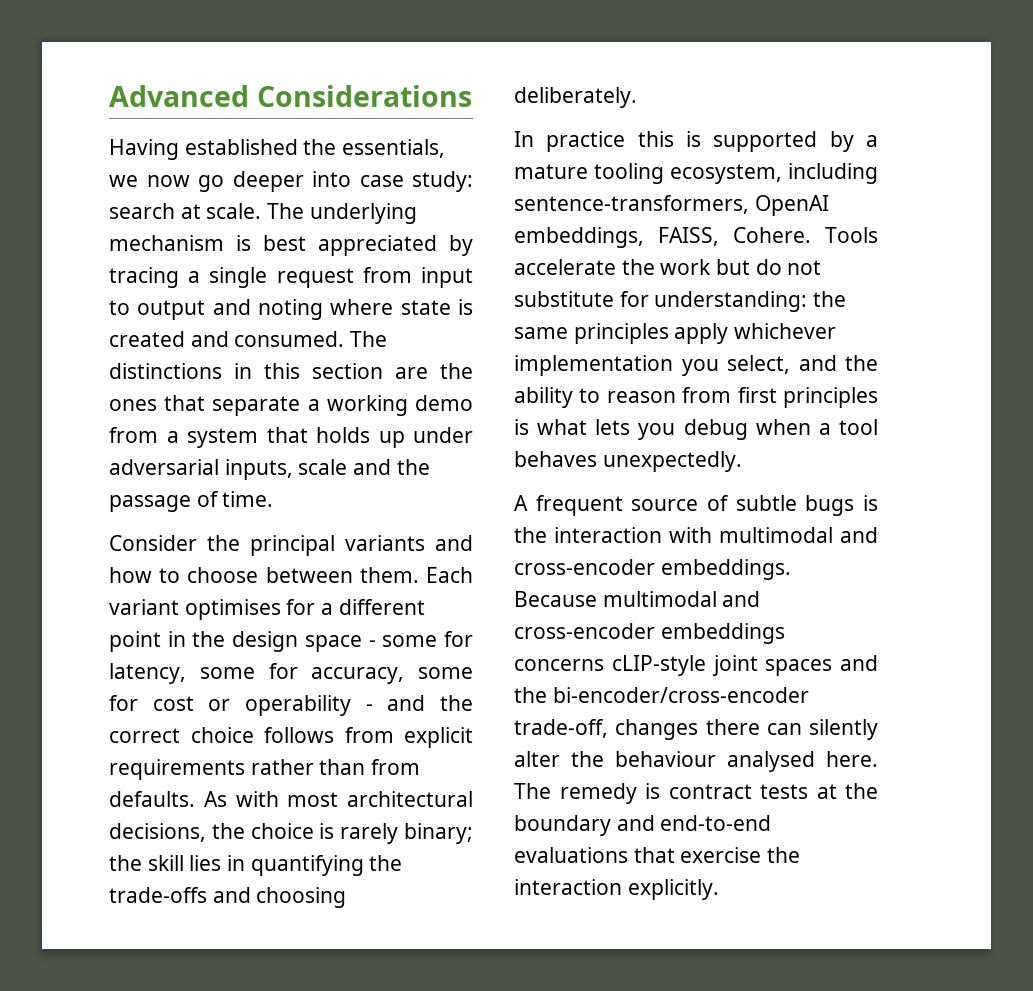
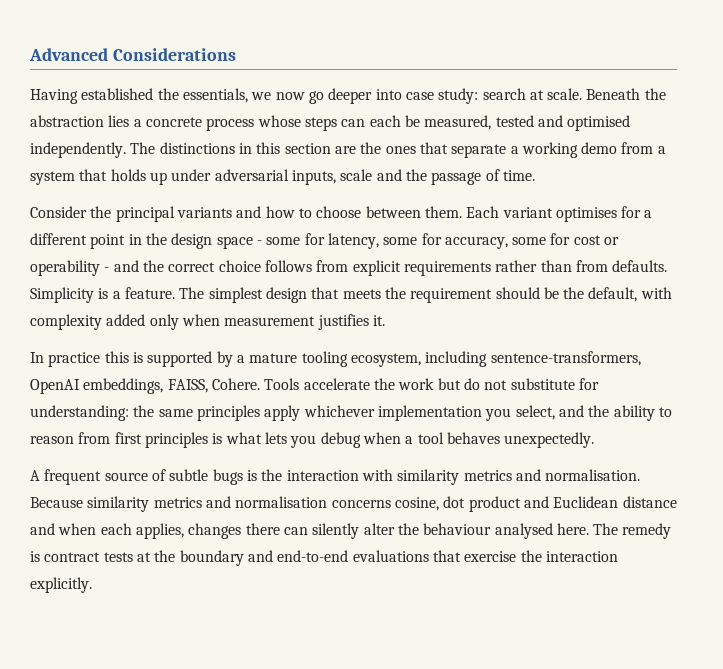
- The underlying mechanism is best appreciated by tracing a single request from input to output and noting where state is created and consumed.
+ Beneath the abstraction lies a concrete process whose steps can each be measured, tested and optimised independently.
- As with most architectural decisions, the choice is rarely binary; the skill lies in quantifying the trade-offs and choosing deliberately.
+ Simplicity is a feature. The simplest design that meets the requirement should be the default, with complexity added only when measurement justifies it.
- A frequent source of subtle bugs is the interaction with multimodal and cross-encoder embeddings. Because multimodal and cross-encoder embeddings concerns cLIP-style joint spaces and the bi-encoder/cross-encoder trade-off, changes there can silently alter the behaviour analysed here.
+ A frequent source of subtle bugs is the interaction with similarity metrics and normalisation. Because similarity metrics and normalisation concerns cosine, dot product and Euclidean distance and when each applies, changes there can silently alter the behaviour analysed here.

